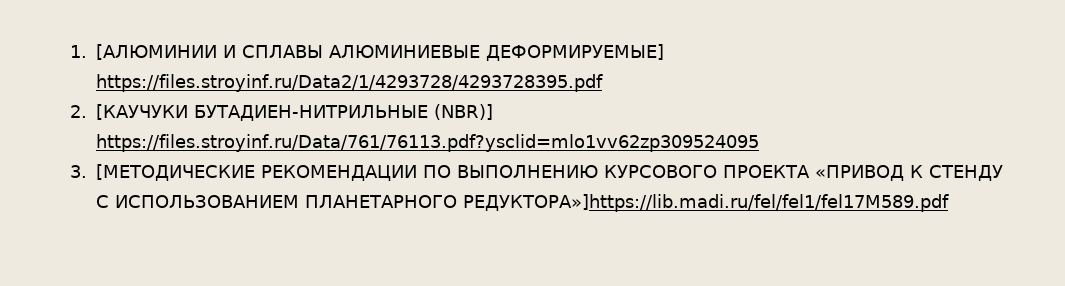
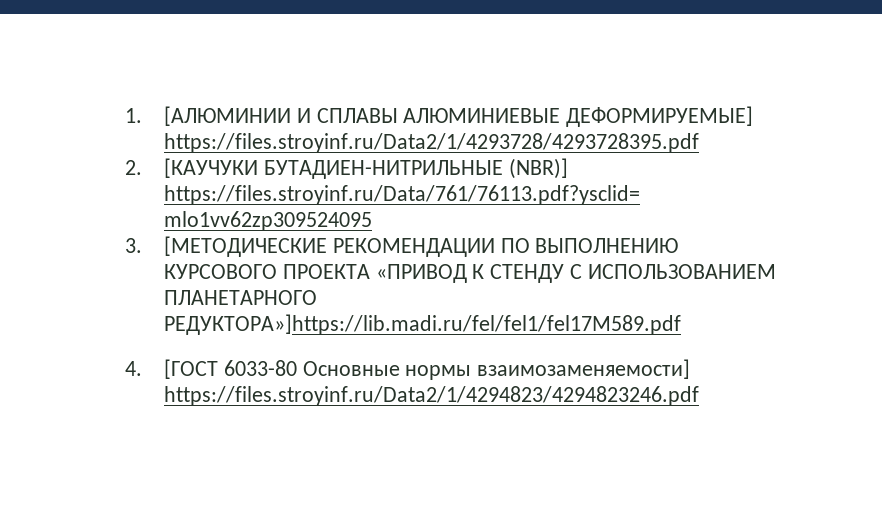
+ 4. [ГОСТ 6033-80 Основные нормы взаимозаменяемости] https://files.stroyinf.ru/Data2/1/4294823/4294823246.pdf

